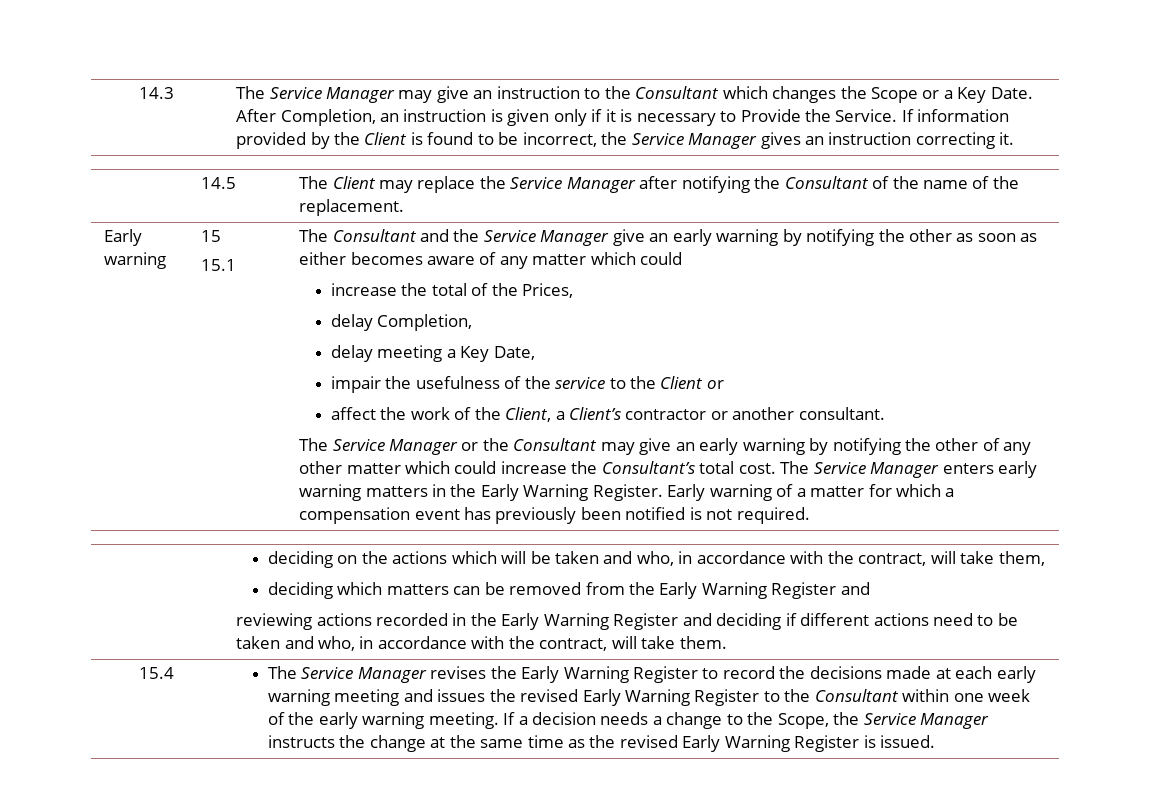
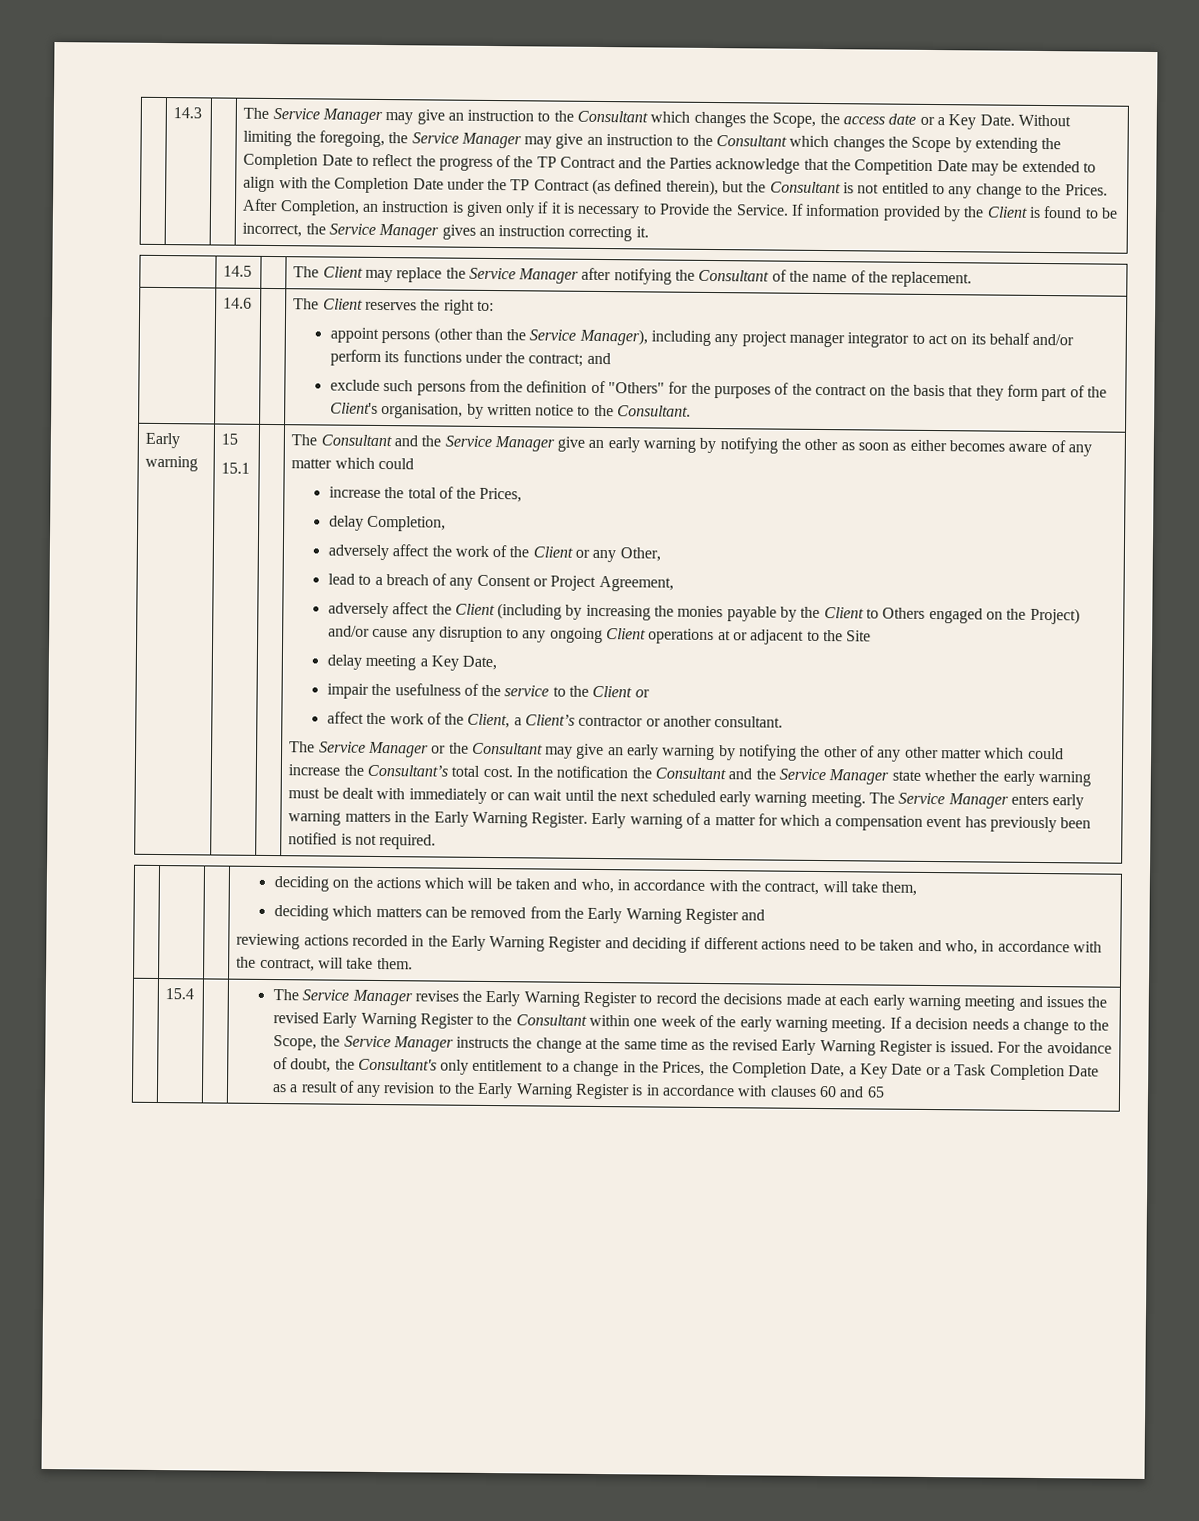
- The Service Manager may give an instruction to the Consultant which changes the Scope or a Key Date.
+ The Service Manager may give an instruction to the Consultant which changes the Scope, the access date or a Key Date. Without limiting the foregoing, the Service Manager may give an instruction to the Consultant which changes the Scope by extending the Completion Date to reflect the progress of the TP Contract and the Parties acknowledge that the Competition Date may be extended to align with the Completion Date under the TP Contract (as defined therein), but the Consultant is not entitled to any change to the Prices.
+ 14.6 | | The Client reserves the right to:
+ appoint persons (other than the Service Manager), including any project manager integrator to act on its behalf and/or perform its functions under the contract; and
+ exclude such persons from the definition of "Others" for the purposes of the contract on the basis that they form part of the Client's organisation, by written notice to the Consultant.
+ adversely affect the work of the Client or any Other,
+ lead to a breach of any Consent or Project Agreement,
+ adversely affect the Client (including by increasing the monies payable by the Client to Others engaged on the Project) and/or cause any disruption to any ongoing Client operations at or adjacent to the Site
+ In the notification the Consultant and the Service Manager state whether the early warning must be dealt with immediately or can wait until the next scheduled early warning meeting.
+ For the avoidance of doubt, the Consultant's only entitlement to a change in the Prices, the Completion Date, a Key Date or a Task Completion Date as a result of any revision to the Early Warning Register is in accordance with clauses 60 and 65

